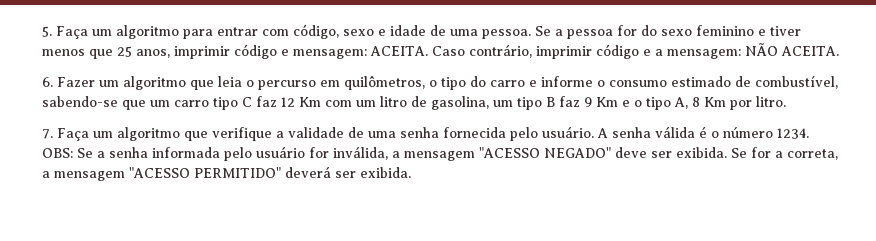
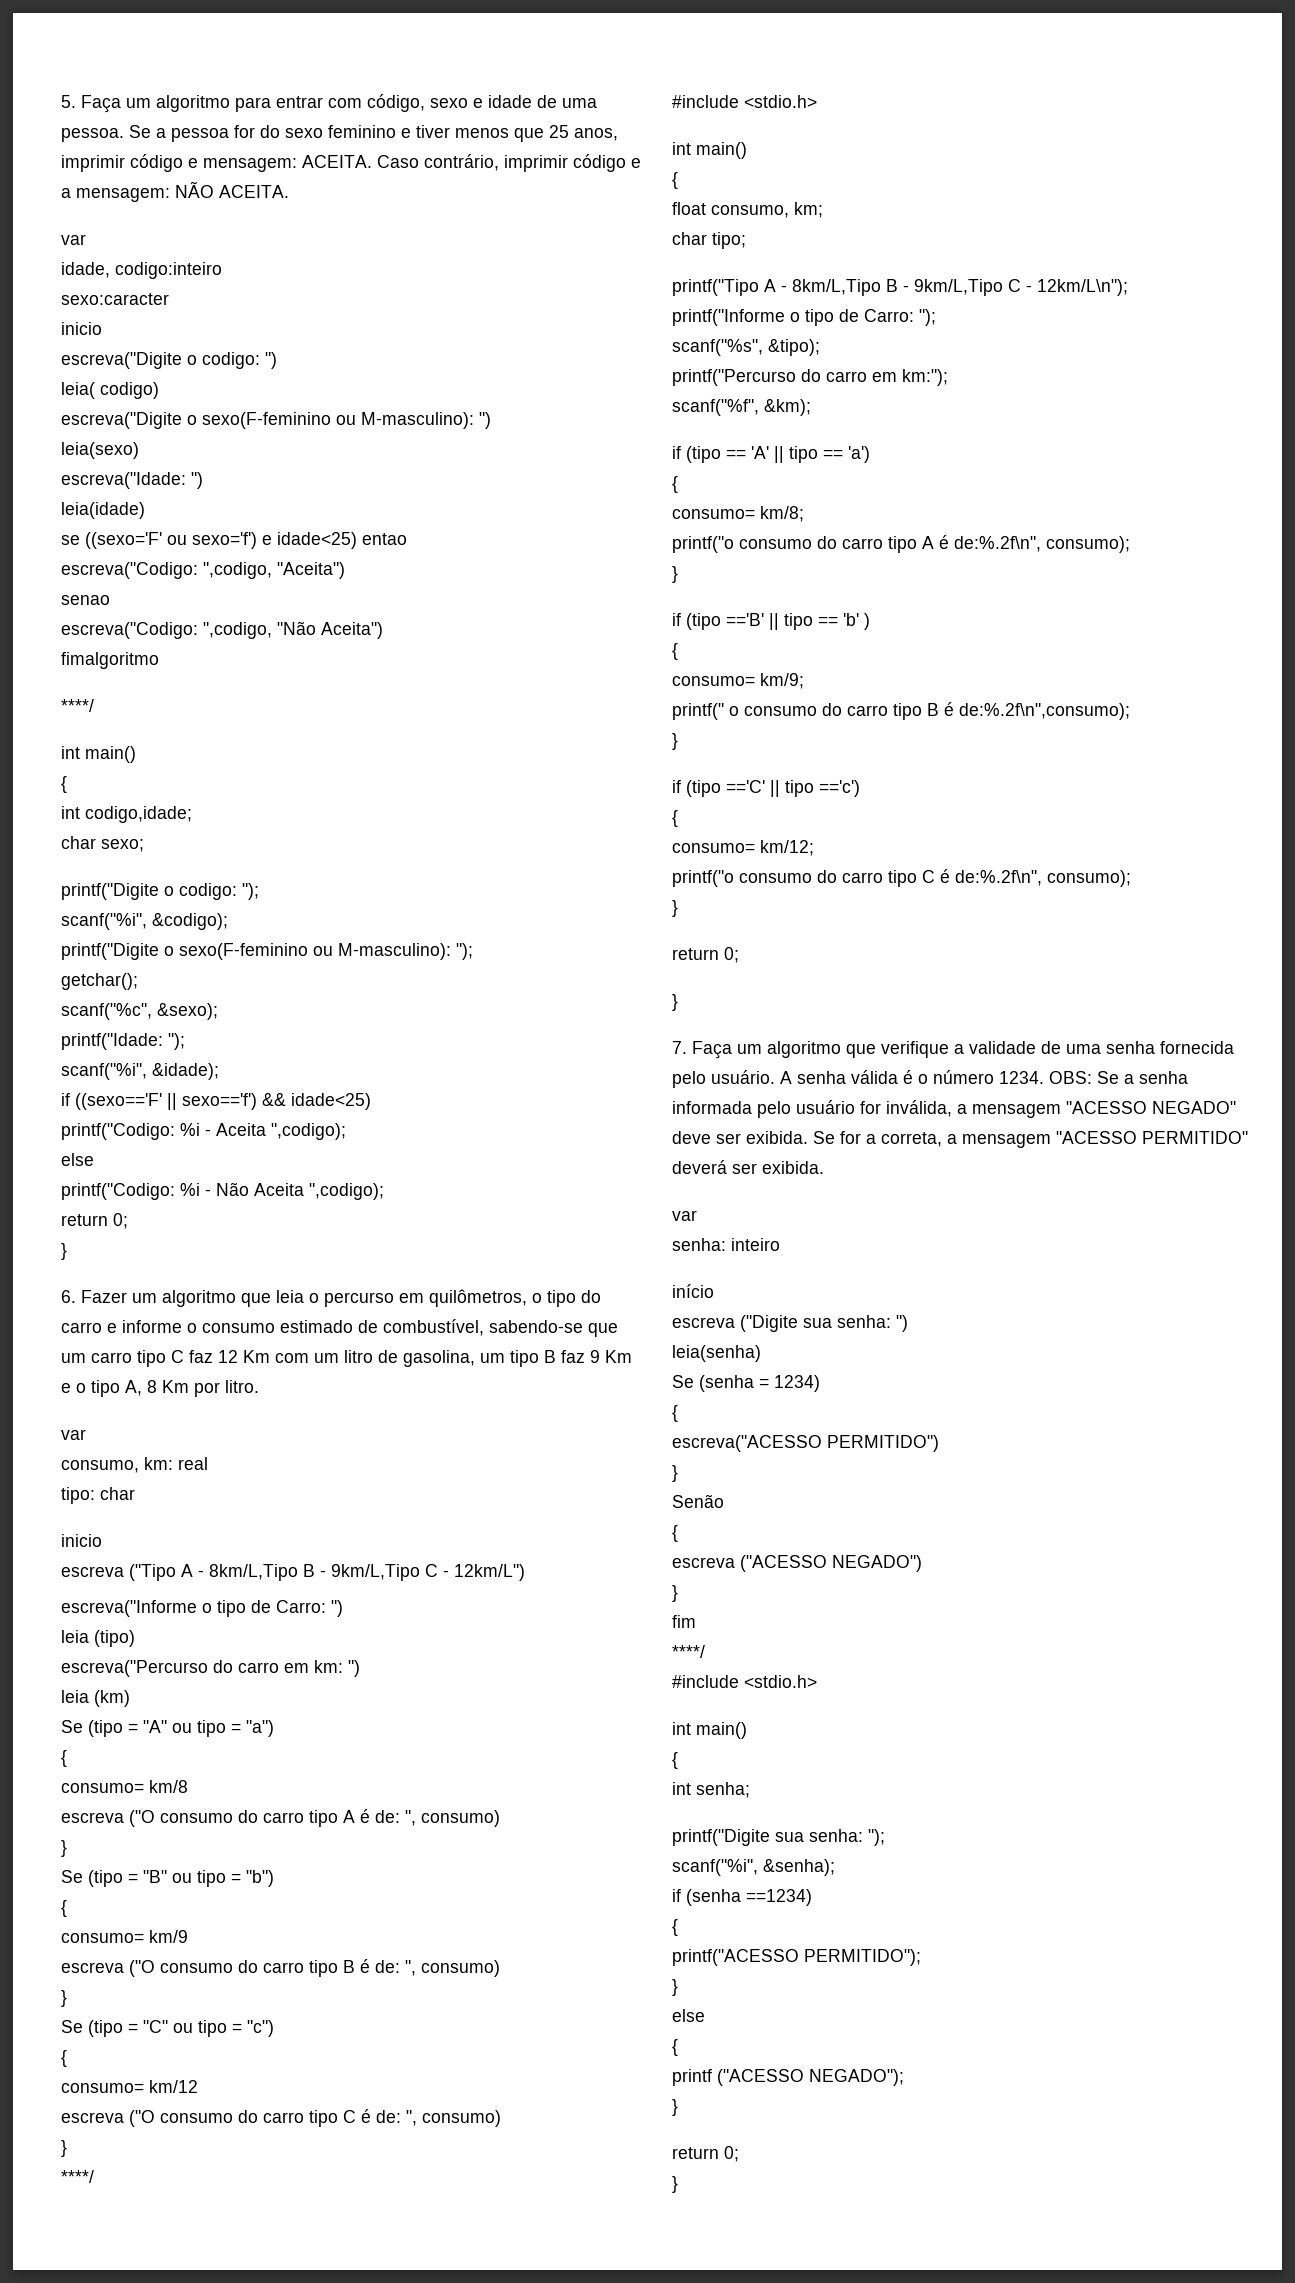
  Caso contrário, imprimir código e a mensagem: NÃO ACEITA.
+ var
+ idade, codigo:inteiro
+ sexo:caracter
+ inicio
+ escreva("Digite o codigo: ")
+ leia( codigo)
+ escreva("Digite o sexo(F-feminino ou M-masculino): ")
+ leia(sexo)
+ escreva("Idade: ")
+ leia(idade)
+ se ((sexo='F' ou sexo='f') e idade<25) entao
+ escreva("Codigo: ",codigo, "Aceita")
+ senao
+ escreva("Codigo: ",codigo, "Não Aceita")
+ fimalgoritmo
+ ****/
+ int main()
+ {
+ int codigo,idade;
+ char sexo;
+ printf("Digite o codigo: ");
+ scanf("%i", &codigo);
+ printf("Digite o sexo(F-feminino ou M-masculino): ");
+ getchar();
+ scanf("%c", &sexo);
+ printf("Idade: ");
+ scanf("%i", &idade);
+ if ((sexo=='F' || sexo=='f') && idade<25)
+ printf("Codigo: %i - Aceita ",codigo);
+ else
+ printf("Codigo: %i - Não Aceita ",codigo);
+ return 0;
+ }
  6. Fazer um algoritmo que leia o percurso em quilômetros, o tipo do carro e informe o consumo estimado de combustível, sabendo-se que um carro tipo C faz 12 Km com um litro de gasolina, um tipo B faz 9 Km e o tipo A, 8 Km por litro.
+ var
+ consumo, km: real
+ tipo: char
+ inicio
+ escreva ("Tipo A - 8km/L,Tipo B - 9km/L,Tipo C - 12km/L")
+ escreva("Informe o tipo de Carro: ")
+ leia (tipo)
+ escreva("Percurso do carro em km: ")
+ leia (km)
+ Se (tipo = "A" ou tipo = "a")
+ {
+ consumo= km/8
+ escreva ("O consumo do carro tipo A é de: ", consumo)
+ }
+ Se (tipo = "B" ou tipo = "b")
+ {
+ consumo= km/9
+ escreva ("O consumo do carro tipo B é de: ", consumo)
+ }
+ Se (tipo = "C" ou tipo = "c")
+ {
+ consumo= km/12
+ escreva ("O consumo do carro tipo C é de: ", consumo)
+ }
+ ****/
+ #include <stdio.h>
+ int main()
+ {
+ float consumo, km;
+ char tipo;
+ printf("Tipo A - 8km/L,Tipo B - 9km/L,Tipo C - 12km/L\n");
+ printf("Informe o tipo de Carro: ");
+ scanf("%s", &tipo);
+ printf("Percurso do carro em km:");
+ scanf("%f", &km);
+ if (tipo == 'A' || tipo == 'a')
+ {
+ consumo= km/8;
+ printf("o consumo do carro tipo A é de:%.2f\n", consumo);
+ }
+ if (tipo =='B' || tipo == 'b' )
+ {
+ consumo= km/9;
+ printf(" o consumo do carro tipo B é de:%.2f\n",consumo);
+ }
+ if (tipo =='C' || tipo =='c')
+ {
+ consumo= km/12;
+ printf("o consumo do carro tipo C é de:%.2f\n", consumo);
+ }
+ return 0;
+ }
  Se for a correta, a mensagem "ACESSO PERMITIDO" deverá ser exibida.
+ var
+ senha: inteiro
+ início
+ escreva ("Digite sua senha: ")
+ leia(senha)
+ Se (senha = 1234)
+ {
+ escreva("ACESSO PERMITIDO")
+ }
+ Senão
+ {
+ escreva ("ACESSO NEGADO")
+ }
+ fim
+ ****/
+ #include <stdio.h>
+ int main()
+ {
+ int senha;
+ printf("Digite sua senha: ");
+ scanf("%i", &senha);
+ if (senha ==1234)
+ {
+ printf("ACESSO PERMITIDO");
+ }
+ else
+ {
+ printf ("ACESSO NEGADO");
+ }
+ return 0;
+ }

